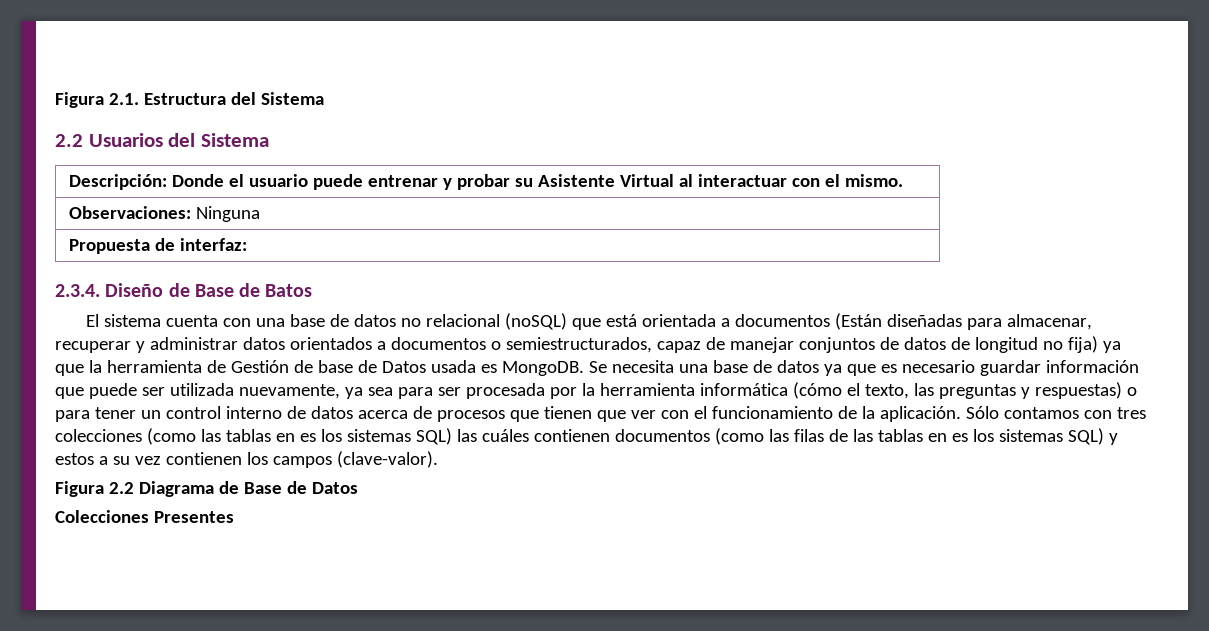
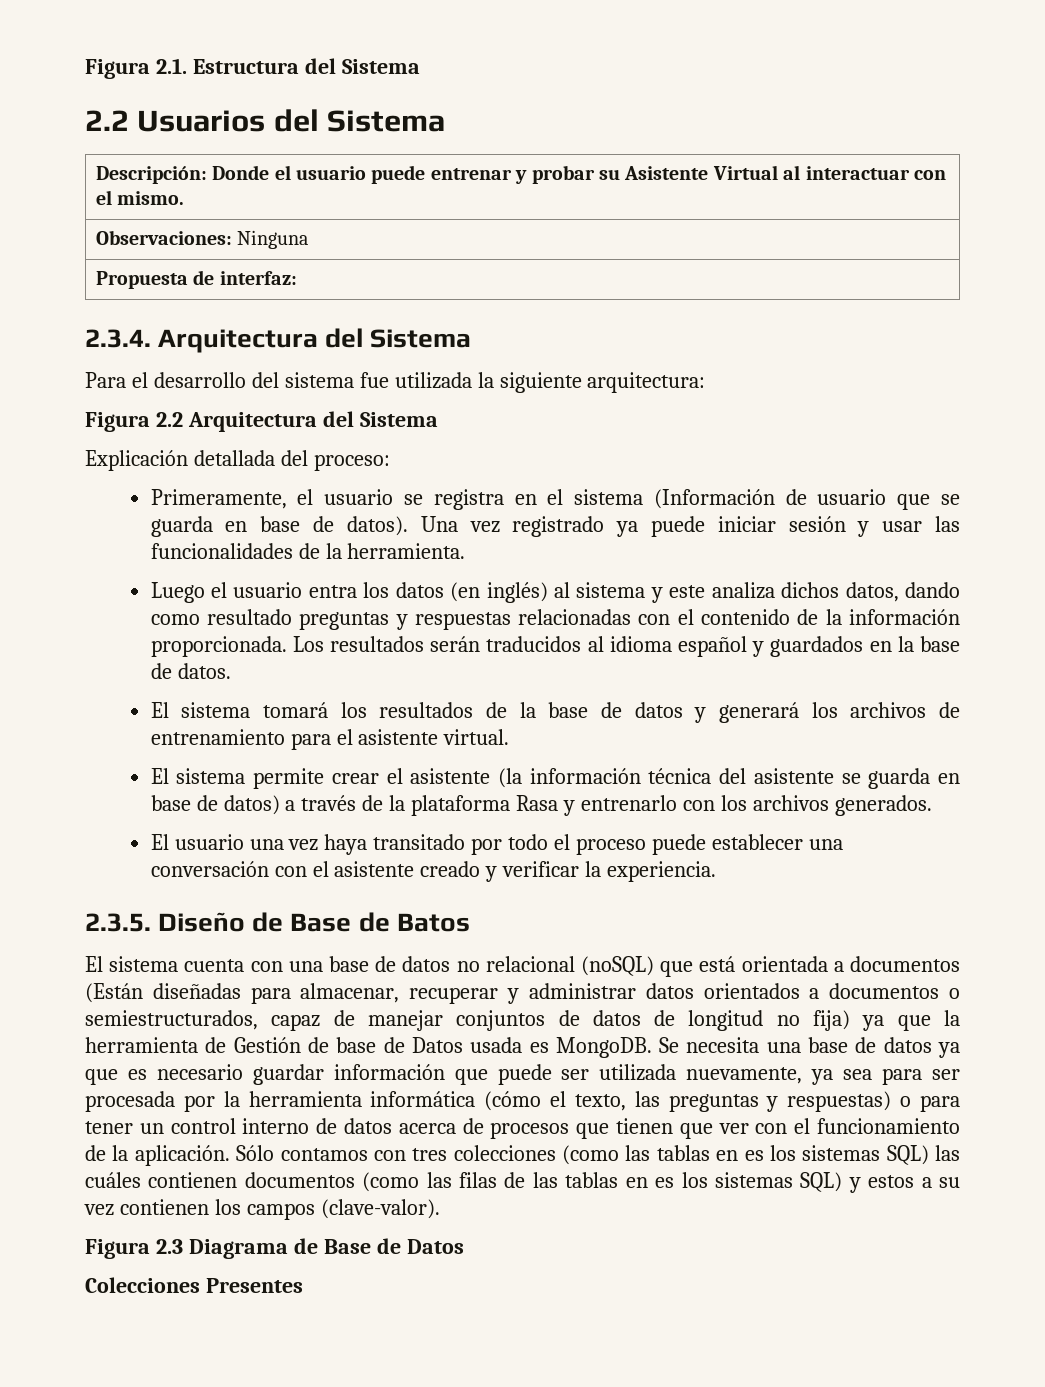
- 2.3.4. Diseño de Base de Batos
+ 2.3.4. Arquitectura del Sistema
+ Para el desarrollo del sistema fue utilizada la siguiente arquitectura:
+ Figura 2.2 Arquitectura del Sistema
+ Explicación detallada del proceso:
+ Primeramente, el usuario se registra en el sistema (Información de usuario que se guarda en base de datos). Una vez registrado ya puede iniciar sesión y usar las funcionalidades de la herramienta.
+ Luego el usuario entra los datos (en inglés) al sistema y este analiza dichos datos, dando como resultado preguntas y respuestas relacionadas con el contenido de la información proporcionada. Los resultados serán traducidos al idioma español y guardados en la base de datos.
+ El sistema tomará los resultados de la base de datos y generará los archivos de entrenamiento para el asistente virtual.
+ El sistema permite crear el asistente (la información técnica del asistente se guarda en base de datos) a través de la plataforma Rasa y entrenarlo con los archivos generados.
+ El usuario una vez haya transitado por todo el proceso puede establecer una conversación con el asistente creado y verificar la experiencia.
+ 2.3.5. Diseño de Base de Batos
- Figura 2.2 Diagrama de Base de Datos
+ Figura 2.3 Diagrama de Base de Datos

